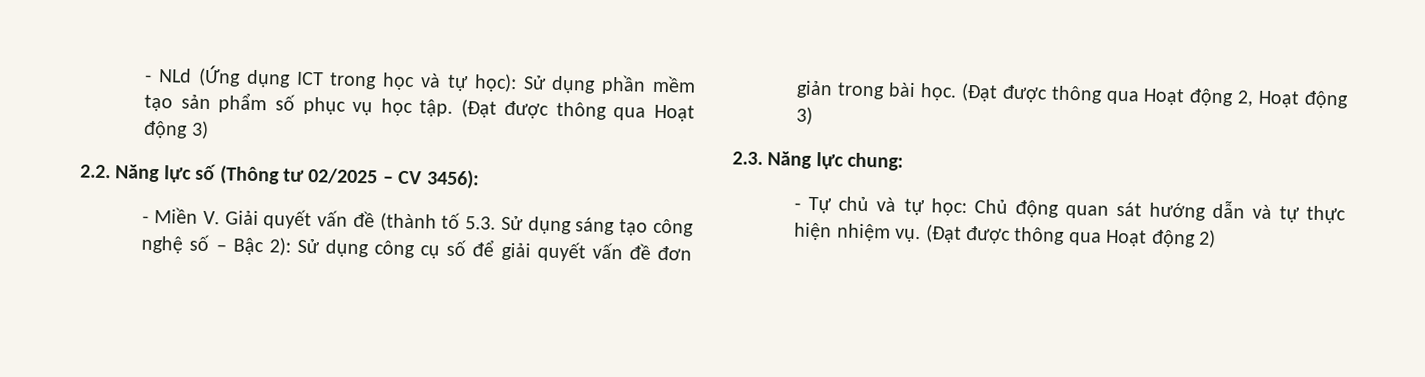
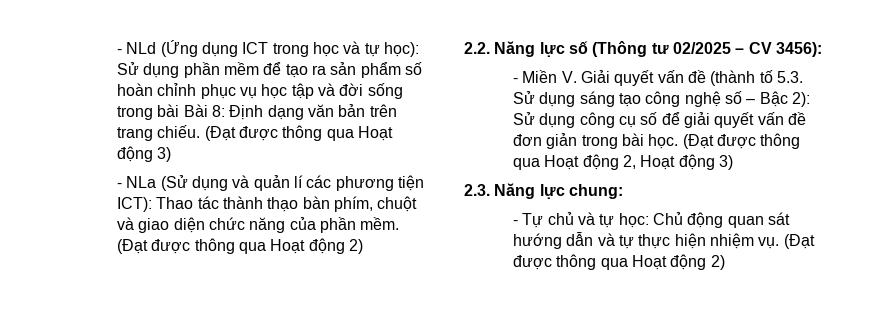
- - NLd (Ứng dụng ICT trong học và tự học): Sử dụng phần mềm tạo sản phẩm số phục vụ học tập.
+ - NLd (Ứng dụng ICT trong học và tự học): Sử dụng phần mềm để tạo ra sản phẩm số hoàn chỉnh phục vụ học tập và đời sống trong bài Bài 8: Định dạng văn bản trên trang chiếu.
+ - NLa (Sử dụng và quản lí các phương tiện ICT): Thao tác thành thạo bàn phím, chuột và giao diện chức năng của phần mềm. (Đạt được thông qua Hoạt động 2)

